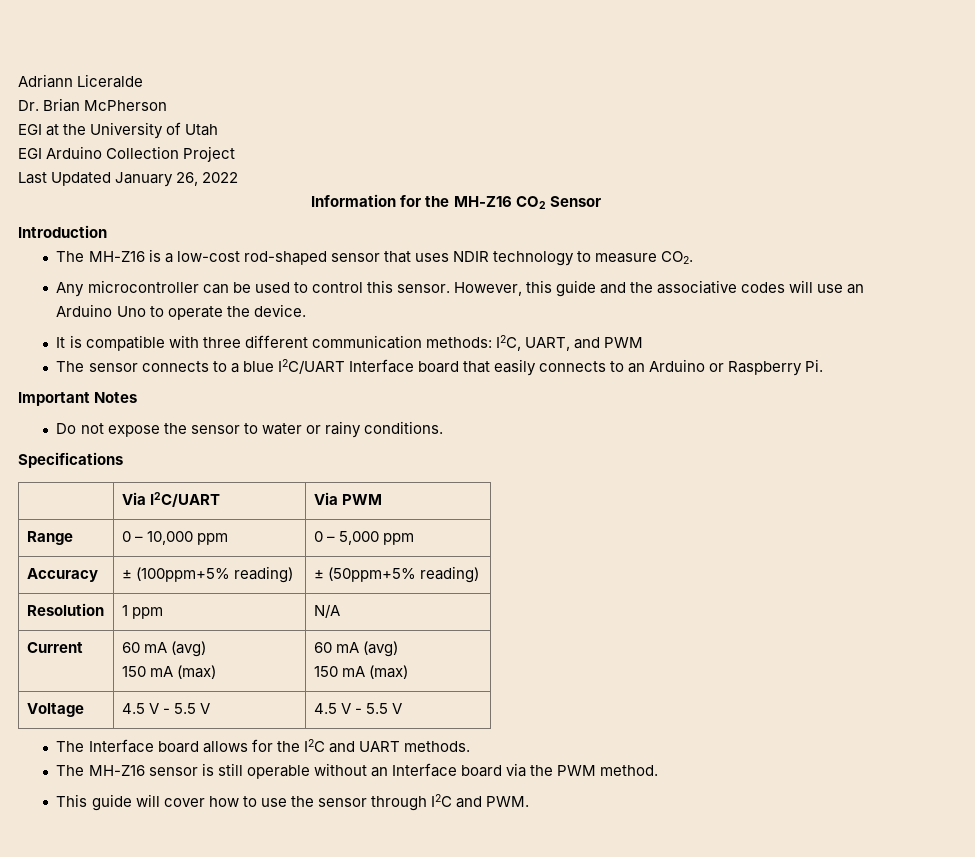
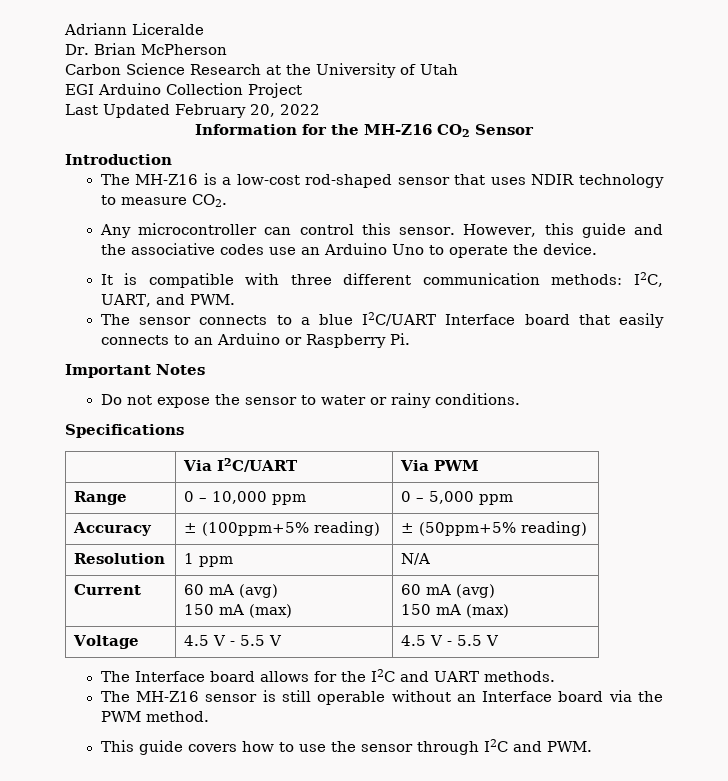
- EGI at the University of Utah
+ Carbon Science Research at the University of Utah
- Last Updated January 26, 2022
+ Last Updated February 20, 2022
- Any microcontroller can be used to control this sensor.
+ Any microcontroller can control this sensor.
- However, this guide and the associative codes will use an Arduino Uno to operate the device.
+ However, this guide and the associative codes use an Arduino Uno to operate the device.
- It is compatible with three different communication methods: I2C, UART, and PWM
+ It is compatible with three different communication methods: I2C, UART, and PWM.
- This guide will cover how to use the sensor through I2C and PWM.
+ This guide covers how to use the sensor through I2C and PWM.

